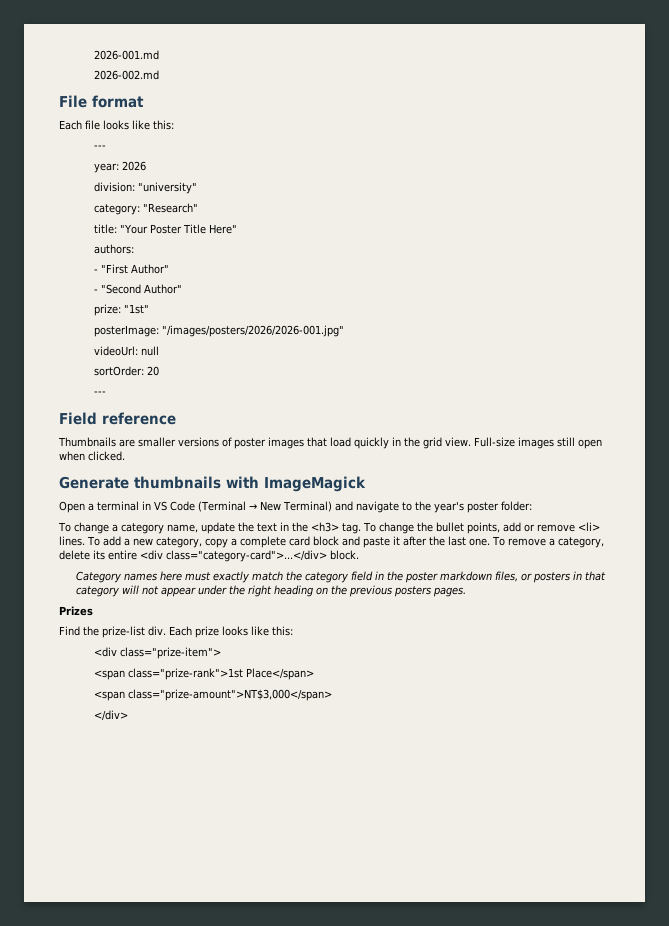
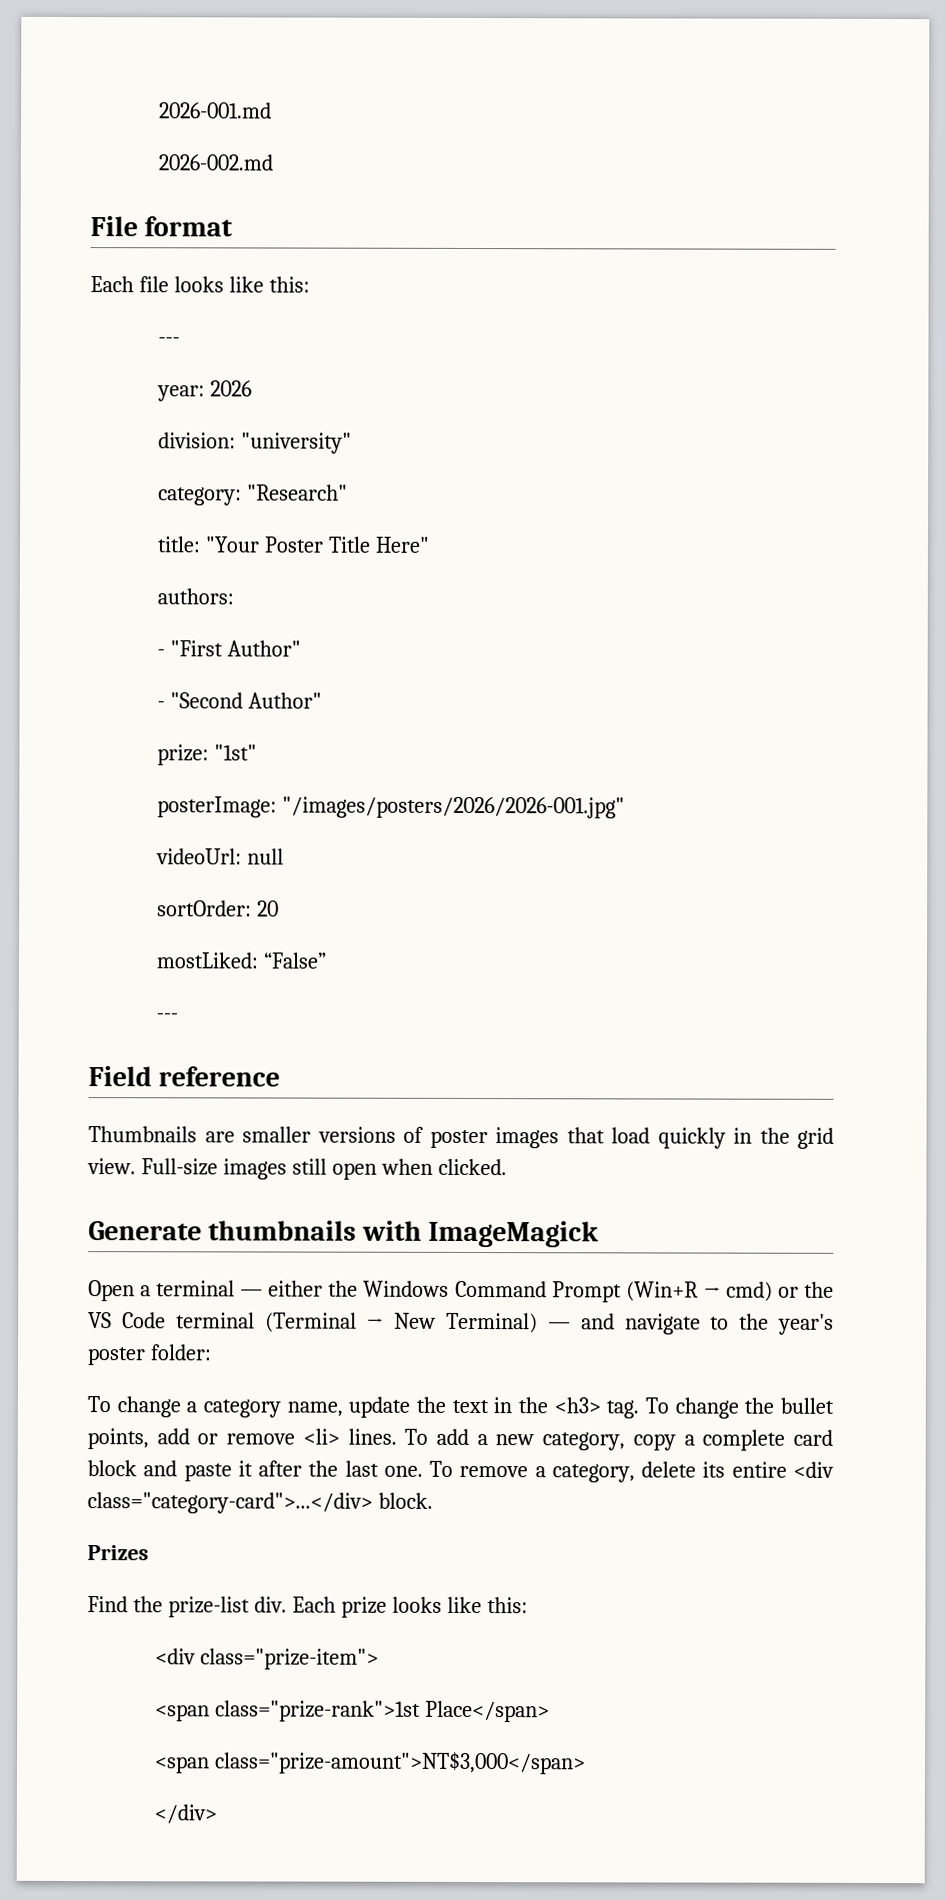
+ mostLiked: “False”
- Open a terminal in VS Code (Terminal → New Terminal) and navigate to the year's poster folder:
+ Open a terminal — either the Windows Command Prompt (Win+R → cmd) or the VS Code terminal (Terminal → New Terminal) — and navigate to the year's poster folder:
- Category names here must exactly match the category field in the poster markdown files, or posters in that category will not appear under the right heading on the previous posters pages.

